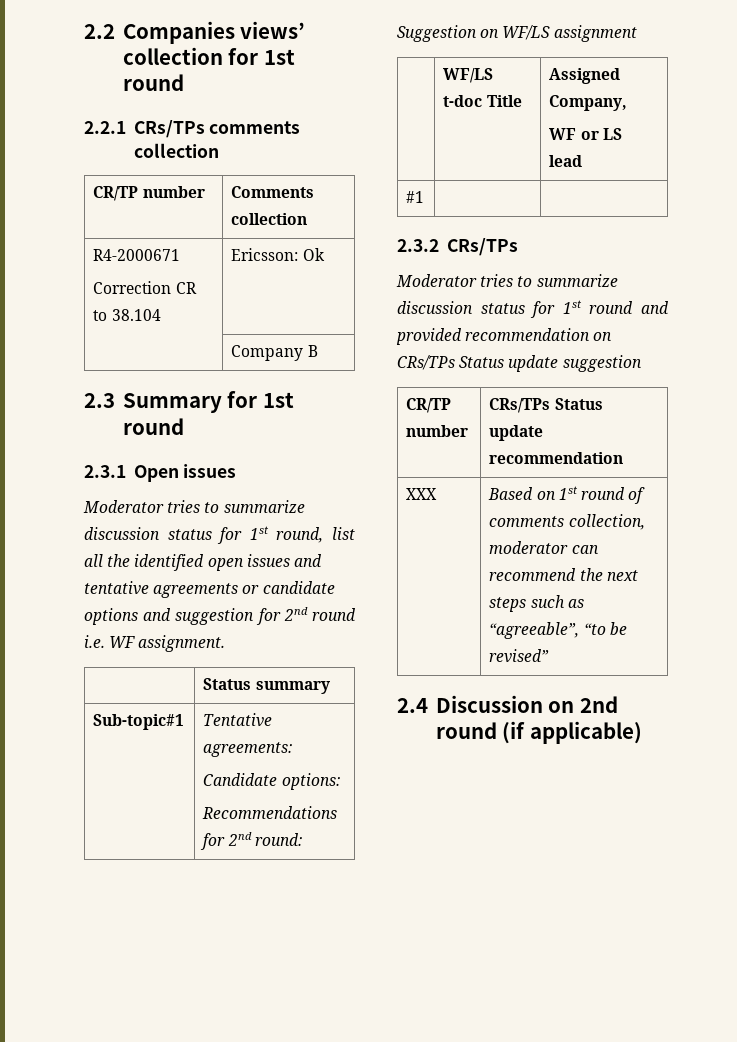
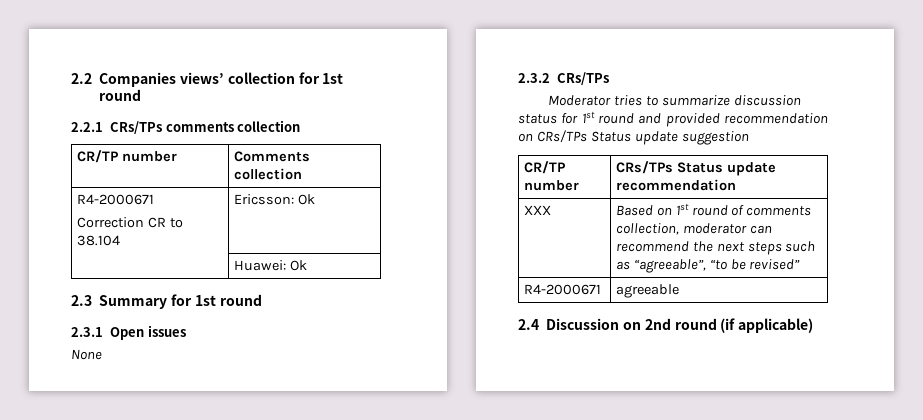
- | Company B
+ | Huawei: Ok
- Moderator tries to summarize discussion status for 1st round, list all the identified open issues and tentative agreements or candidate options and suggestion for 2nd round i.e. WF assignment.
- | Status summary
- Sub-topic#1 | Tentative agreements:
- Candidate options:
- Recommendations for 2nd round:
- Suggestion on WF/LS assignment
- | WF/LS t-doc Title | Assigned Company,
- WF or LS lead
- #1 | |
+ None
+ R4-2000671 | agreeable

